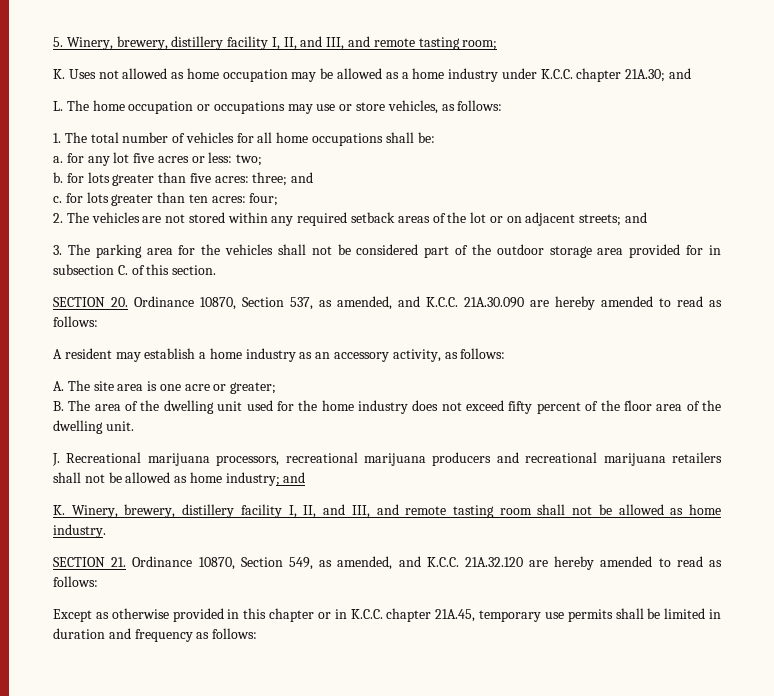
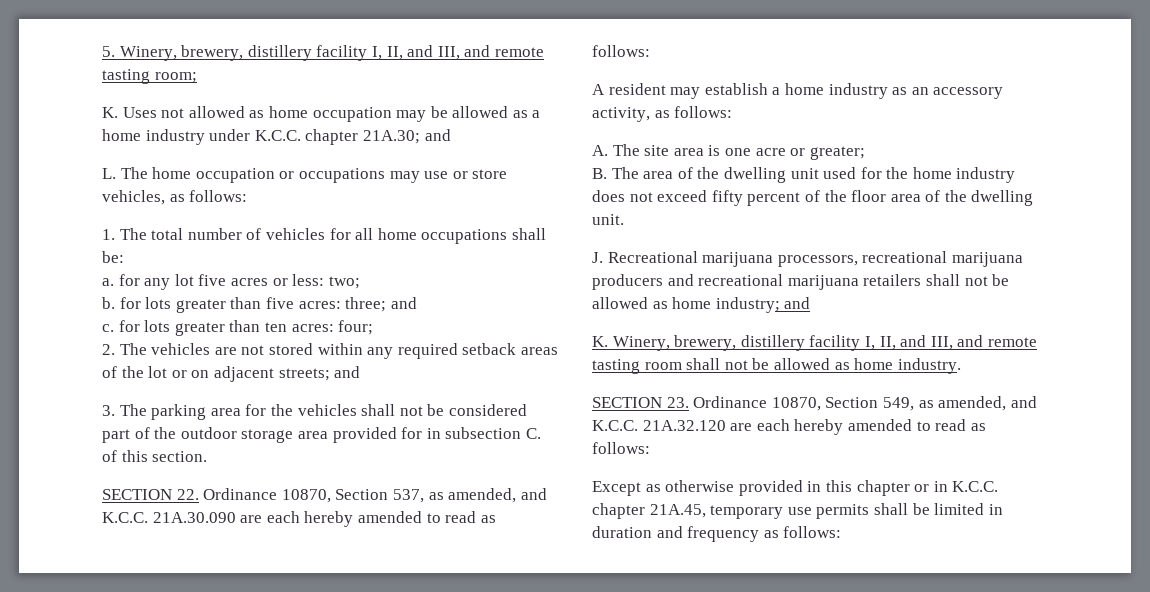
- SECTION 20. Ordinance 10870, Section 537, as amended, and K.C.C. 21A.30.090 are hereby amended to read as follows:
+ SECTION 22. Ordinance 10870, Section 537, as amended, and K.C.C. 21A.30.090 are each hereby amended to read as follows:
- SECTION 21. Ordinance 10870, Section 549, as amended, and K.C.C. 21A.32.120 are hereby amended to read as follows:
+ SECTION 23. Ordinance 10870, Section 549, as amended, and K.C.C. 21A.32.120 are each hereby amended to read as follows:

